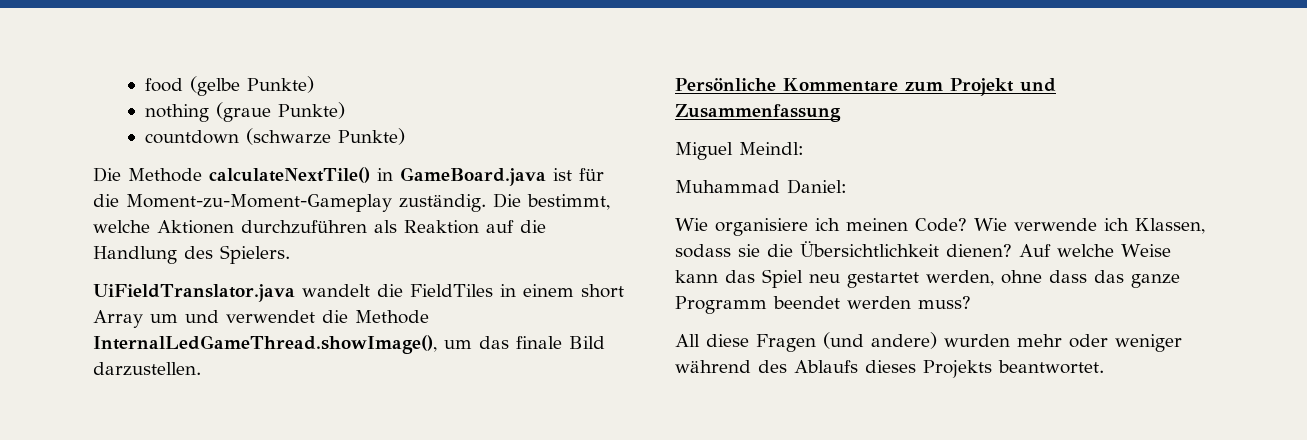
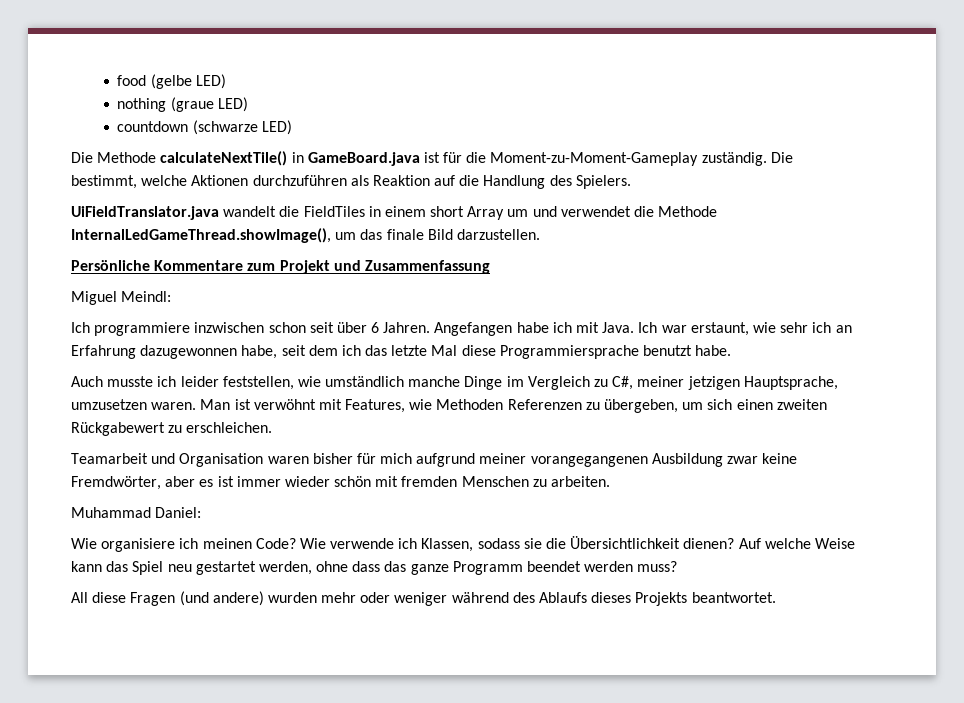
- food (gelbe Punkte)
+ food (gelbe LED)
- nothing (graue Punkte)
+ nothing (graue LED)
- countdown (schwarze Punkte)
+ countdown (schwarze LED)
+ Ich programmiere inzwischen schon seit über 6 Jahren. Angefangen habe ich mit Java. Ich war erstaunt, wie sehr ich an Erfahrung dazugewonnen habe, seit dem ich das letzte Mal diese Programmiersprache benutzt habe.
+ Auch musste ich leider feststellen, wie umständlich manche Dinge im Vergleich zu C#, meiner jetzigen Hauptsprache, umzusetzen waren. Man ist verwöhnt mit Features, wie Methoden Referenzen zu übergeben, um sich einen zweiten Rückgabewert zu erschleichen.
+ Teamarbeit und Organisation waren bisher für mich aufgrund meiner vorangegangenen Ausbildung zwar keine Fremdwörter, aber es ist immer wieder schön mit fremden Menschen zu arbeiten.

